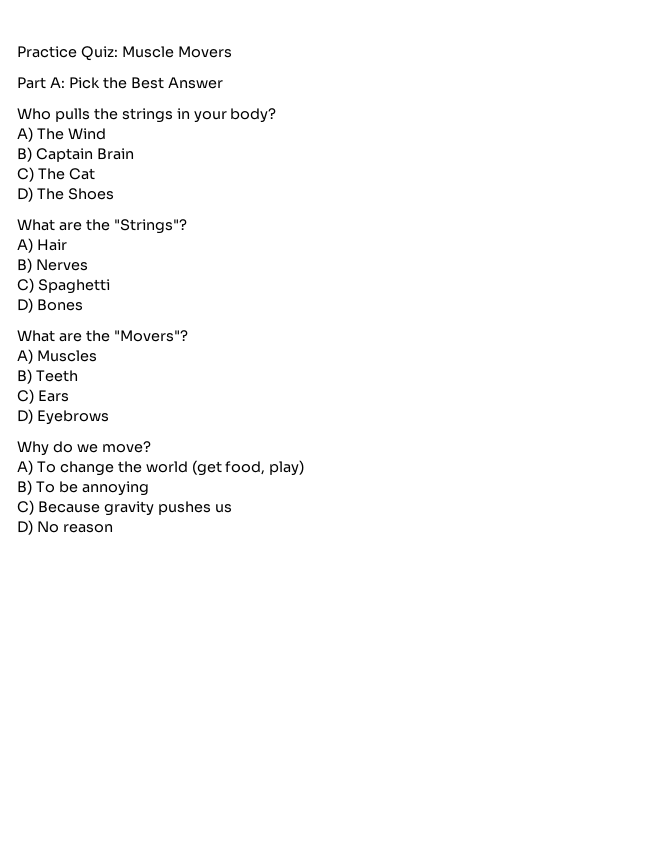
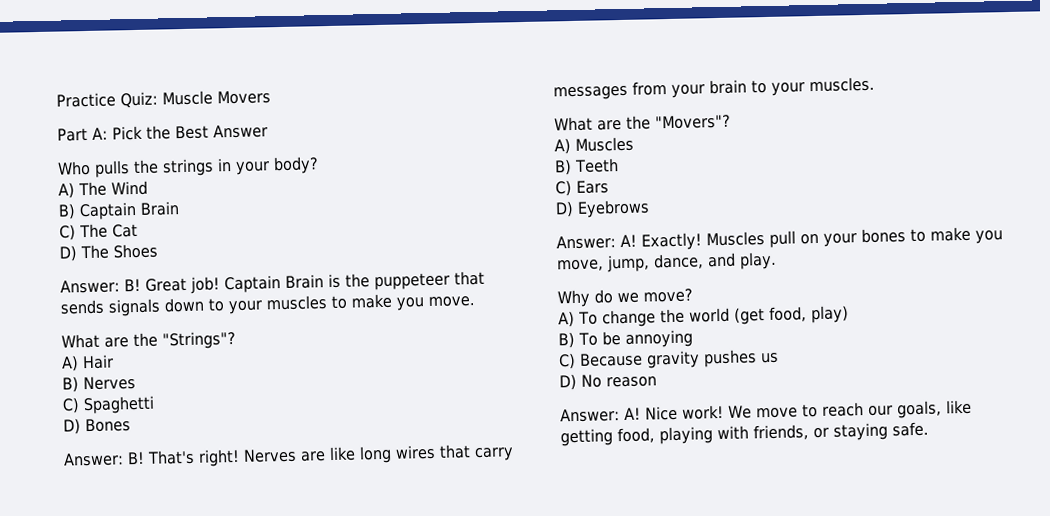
+ Answer: B! Great job! Captain Brain is the puppeteer that sends signals down to your muscles to make you move.
+ Answer: B! That's right! Nerves are like long wires that carry messages from your brain to your muscles.
+ Answer: A! Exactly! Muscles pull on your bones to make you move, jump, dance, and play.
+ Answer: A! Nice work! We move to reach our goals, like getting food, playing with friends, or staying safe.

